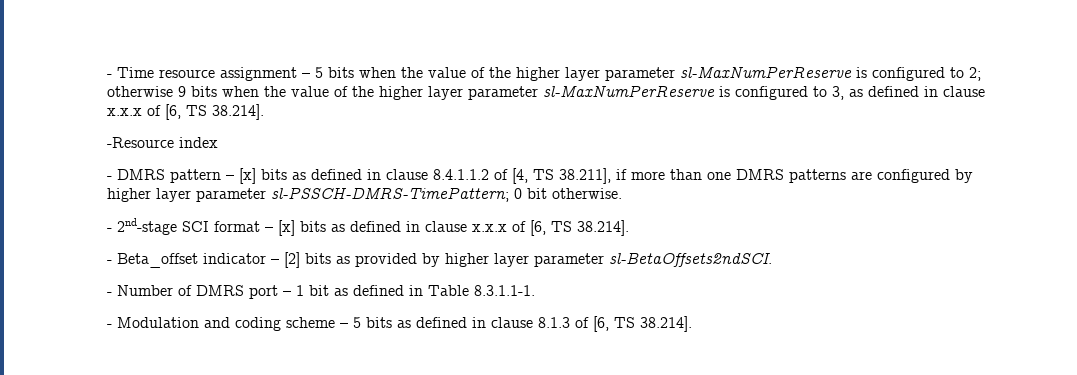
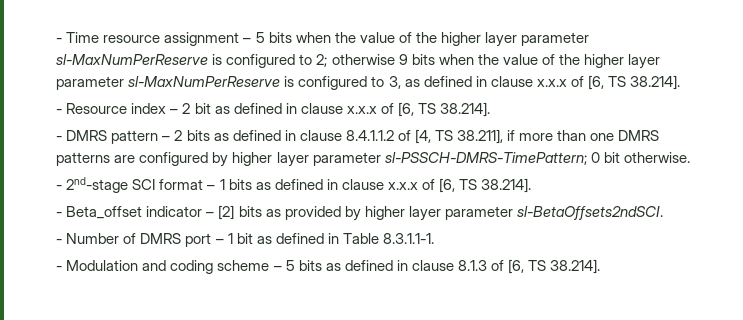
- -Resource index
+ - Resource index – 2 bit as defined in clause x.x.x of [6, TS 38.214].
- - DMRS pattern – [x] bits as defined in clause 8.4.1.1.2 of [4, TS 38.211], if more than one DMRS patterns are configured by higher layer parameter sl-PSSCH-DMRS-TimePattern; 0 bit otherwise.
+ - DMRS pattern – 2 bits as defined in clause 8.4.1.1.2 of [4, TS 38.211], if more than one DMRS patterns are configured by higher layer parameter sl-PSSCH-DMRS-TimePattern; 0 bit otherwise.
- - 2nd-stage SCI format – [x] bits as defined in clause x.x.x of [6, TS 38.214].
+ - 2nd-stage SCI format – 1 bits as defined in clause x.x.x of [6, TS 38.214].

